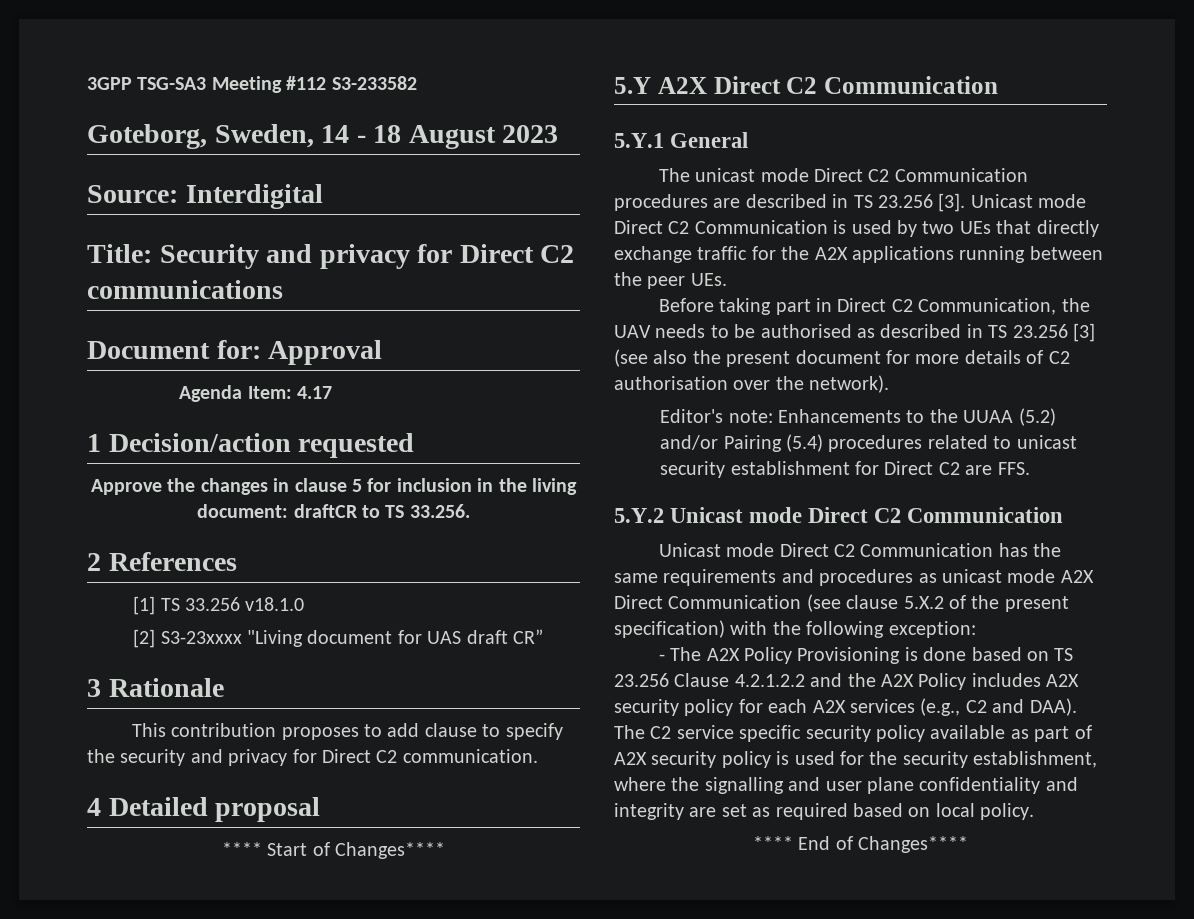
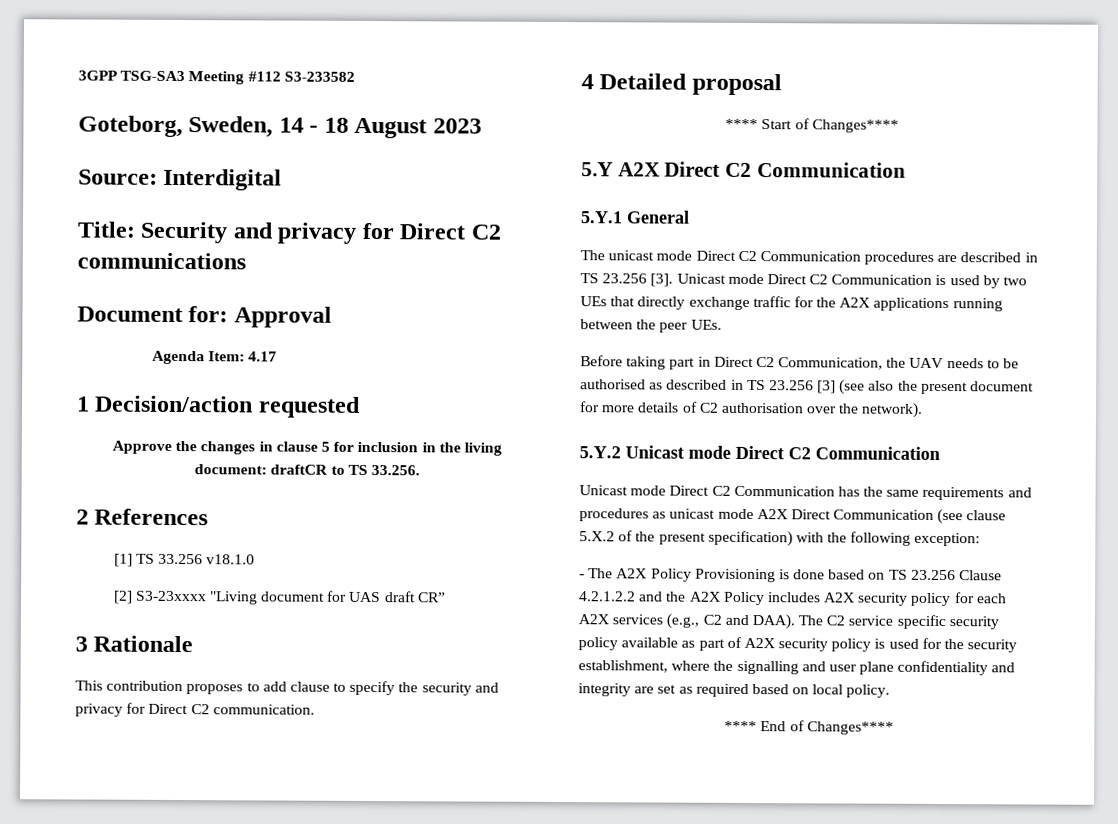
- Editor's note: Enhancements to the UUAA (5.2) and/or Pairing (5.4) procedures related to unicast security establishment for Direct C2 are FFS.

